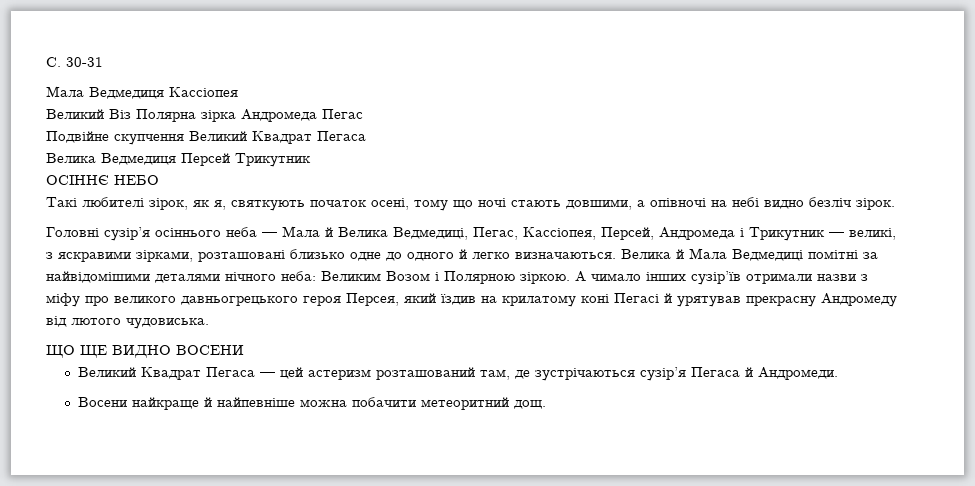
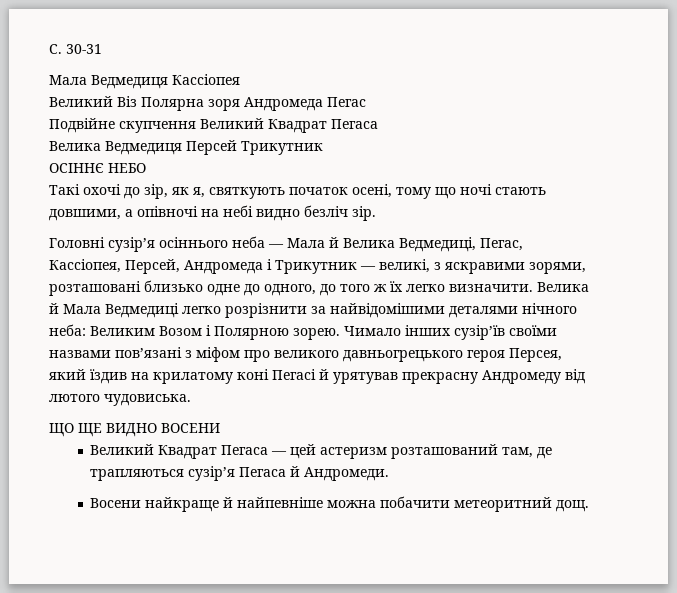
- Великий Віз Полярна зірка Андромеда Пегас
+ Великий Віз Полярна зоря Андромеда Пегас
- Такі любителі зірок, як я, святкують початок осені, тому що ночі стають довшими, а опівночі на небі видно безліч зірок.
+ Такі охочі до зір, як я, святкують початок осені, тому що ночі стають довшими, а опівночі на небі видно безліч зір.
- Головні сузір’я осіннього неба — Мала й Велика Ведмедиці, Пегас, Кассіопея, Персей, Андромеда і Трикутник — великі, з яскравими зірками, розташовані близько одне до одного й легко визначаються.
+ Головні сузір’я осіннього неба — Мала й Велика Ведмедиці, Пегас, Кассіопея, Персей, Андромеда і Трикутник — великі, з яскравими зорями, розташовані близько одне до одного, до того ж їх легко визначити.
- Велика й Мала Ведмедиці помітні за найвідомішими деталями нічного неба: Великим Возом і Полярною зіркою. А чимало інших сузір’їв отримали назви з міфу про великого давньогрецького героя Персея, який їздив на крилатому коні Пегасі й урятував прекрасну Андромеду від лютого чудовиська.
+ Велика й Мала Ведмедиці легко розрізнити за найвідомішими деталями нічного неба: Великим Возом і Полярною зорею. Чимало інших сузір’їв своїми назвами пов’язані з міфом про великого давньогрецького героя Персея, який їздив на крилатому коні Пегасі й урятував прекрасну Андромеду від лютого чудовиська.
- Великий Квадрат Пегаса — цей астеризм розташований там, де зустрічаються сузір’я Пегаса й Андромеди.
+ Великий Квадрат Пегаса — цей астеризм розташований там, де трапляються сузір’я Пегаса й Андромеди.

